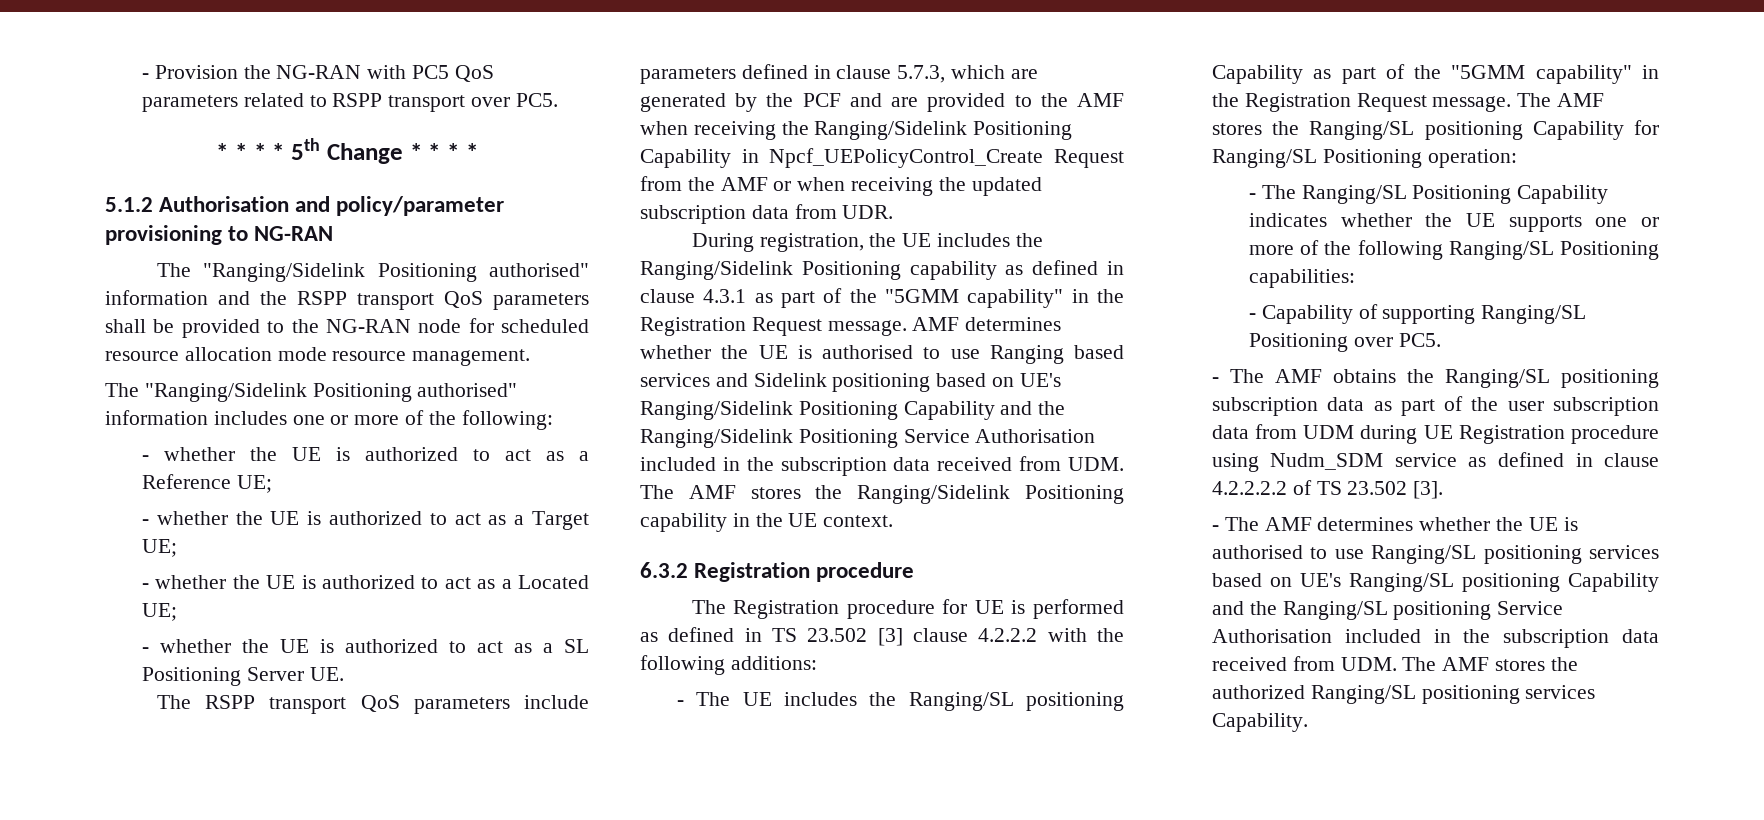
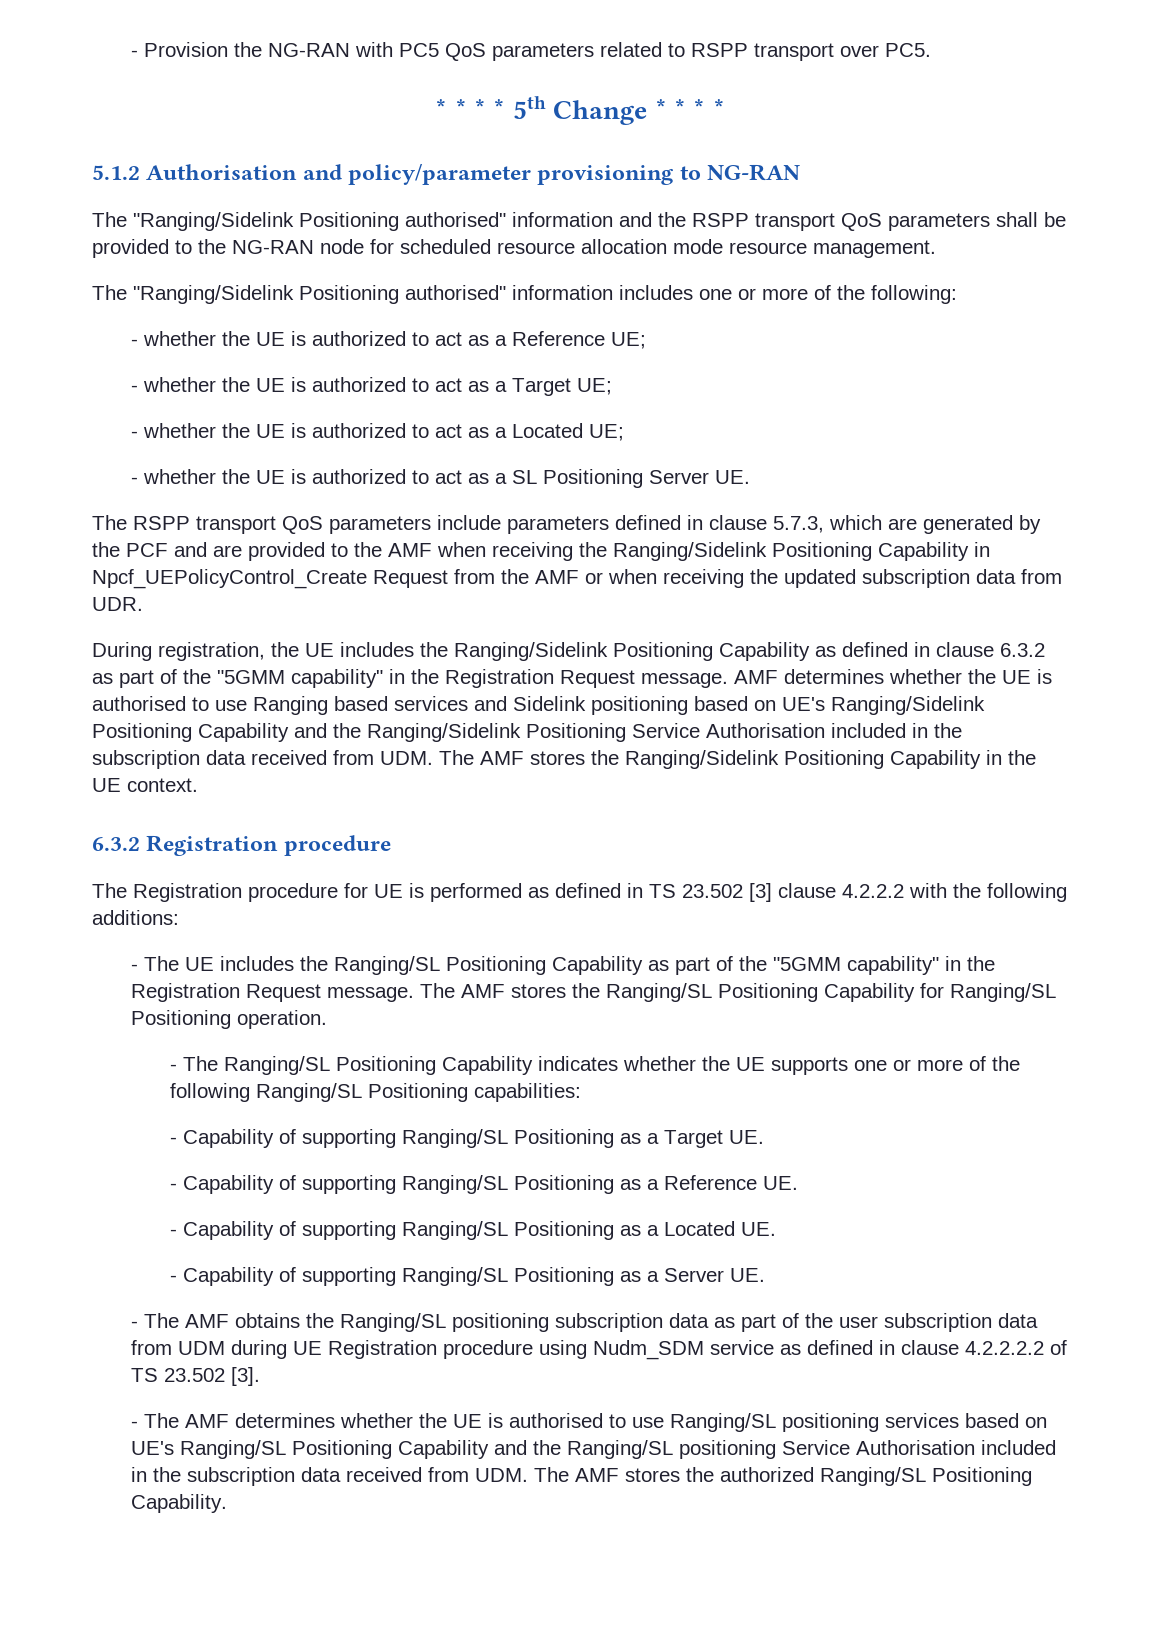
- During registration, the UE includes the Ranging/Sidelink Positioning capability as defined in clause 4.3.1 as part of the "5GMM capability" in the Registration Request message.
+ During registration, the UE includes the Ranging/Sidelink Positioning Capability as defined in clause 6.3.2 as part of the "5GMM capability" in the Registration Request message.
- AMF determines whether the UE is authorised to use Ranging based services and Sidelink positioning based on UE's Ranging/Sidelink Positioning Capability and the Ranging/Sidelink Positioning Service Authorisation included in the subscription data received from UDM. The AMF stores the Ranging/Sidelink Positioning capability in the UE context.
+ AMF determines whether the UE is authorised to use Ranging based services and Sidelink positioning based on UE's Ranging/Sidelink Positioning Capability and the Ranging/Sidelink Positioning Service Authorisation included in the subscription data received from UDM. The AMF stores the Ranging/Sidelink Positioning Capability in the UE context.
- - The UE includes the Ranging/SL positioning Capability as part of the "5GMM capability" in the Registration Request message.
+ - The UE includes the Ranging/SL Positioning Capability as part of the "5GMM capability" in the Registration Request message.
- The AMF stores the Ranging/SL positioning Capability for Ranging/SL Positioning operation:
+ The AMF stores the Ranging/SL Positioning Capability for Ranging/SL Positioning operation.
- - Capability of supporting Ranging/SL Positioning over PC5.
+ - Capability of supporting Ranging/SL Positioning as a Target UE.
+ - Capability of supporting Ranging/SL Positioning as a Reference UE.
+ - Capability of supporting Ranging/SL Positioning as a Located UE.
+ - Capability of supporting Ranging/SL Positioning as a Server UE.
- - The AMF determines whether the UE is authorised to use Ranging/SL positioning services based on UE's Ranging/SL positioning Capability and the Ranging/SL positioning Service Authorisation included in the subscription data received from UDM. The AMF stores the authorized Ranging/SL positioning services Capability.
+ - The AMF determines whether the UE is authorised to use Ranging/SL positioning services based on UE's Ranging/SL Positioning Capability and the Ranging/SL positioning Service Authorisation included in the subscription data received from UDM. The AMF stores the authorized Ranging/SL Positioning Capability.

